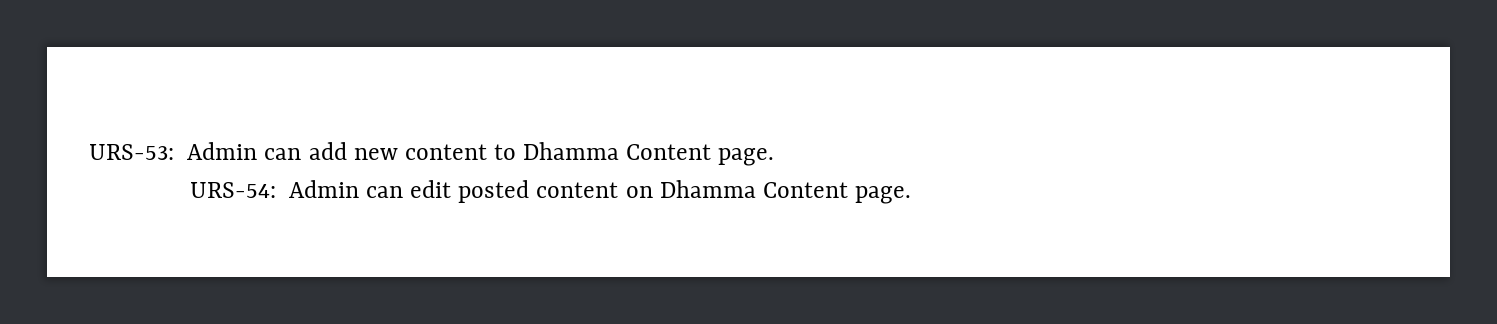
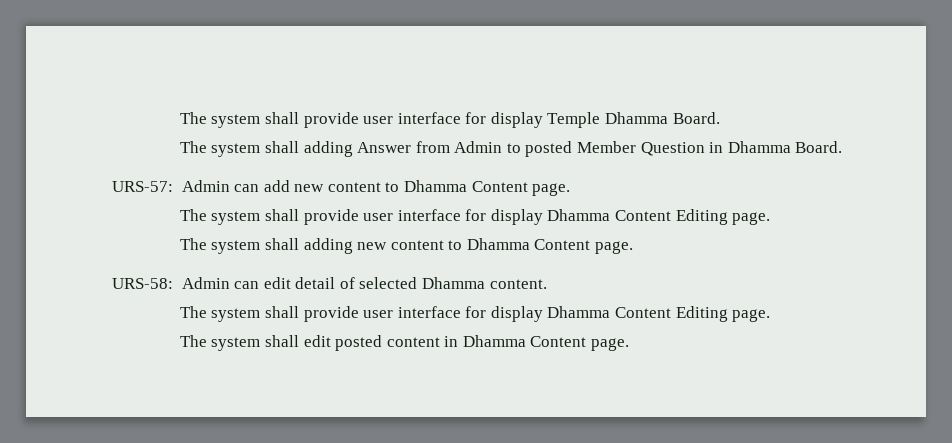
- URS-53: Admin can add new content to Dhamma Content page.
- URS-54: Admin can edit posted content on Dhamma Content page.
+ The system shall provide user interface for display Temple Dhamma Board.
+ The system shall adding Answer from Admin to posted Member Question in Dhamma Board.
+ URS-57: Admin can add new content to Dhamma Content page.
+ The system shall provide user interface for display Dhamma Content Editing page.
+ The system shall adding new content to Dhamma Content page.
+ URS-58: Admin can edit detail of selected Dhamma content.
+ The system shall provide user interface for display Dhamma Content Editing page.
+ The system shall edit posted content in Dhamma Content page.

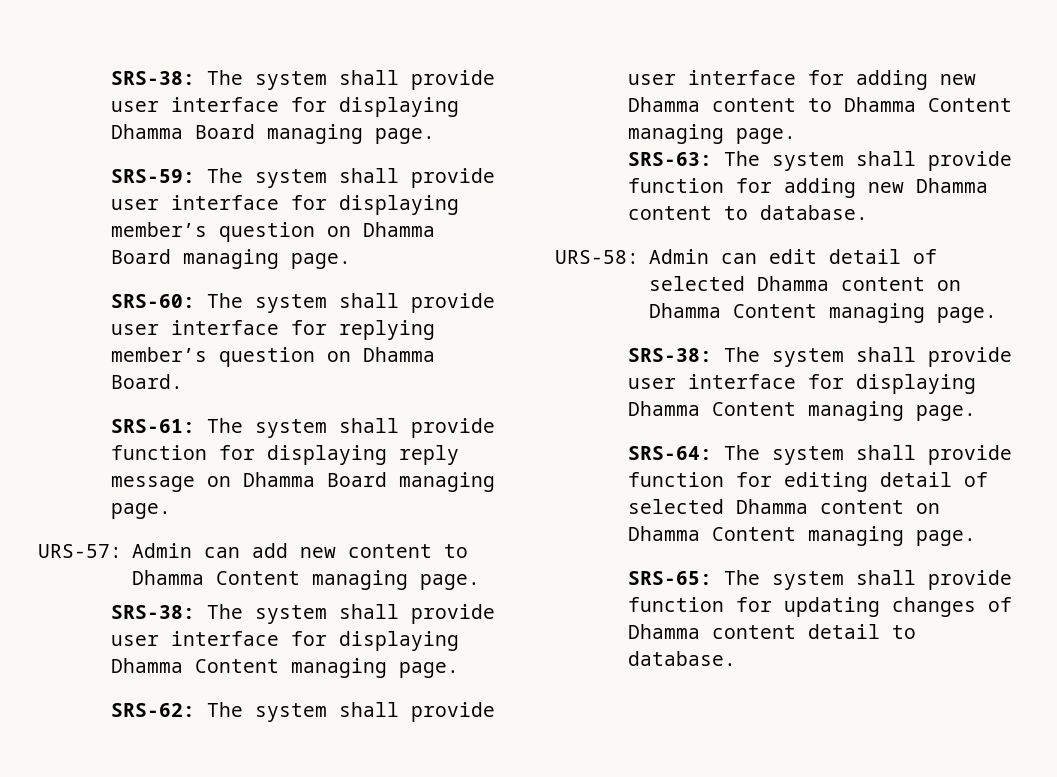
- The system shall provide user interface for display Temple Dhamma Board.
- The system shall adding Answer from Admin to posted Member Question in Dhamma Board.
+ SRS-38: The system shall provide user interface for displaying Dhamma Board managing page.
+ SRS-59: The system shall provide user interface for displaying member’s question on Dhamma Board managing page.
+ SRS-60: The system shall provide user interface for replying member’s question on Dhamma Board.
+ SRS-61: The system shall provide function for displaying reply message on Dhamma Board managing page.
- URS-57: Admin can add new content to Dhamma Content page.
- The system shall provide user interface for display Dhamma Content Editing page.
- The system shall adding new content to Dhamma Content page.
+ URS-57: Admin can add new content to Dhamma Content managing page.
+ SRS-38: The system shall provide user interface for displaying Dhamma Content managing page.
+ SRS-62: The system shall provide user interface for adding new Dhamma content to Dhamma Content managing page.
+ SRS-63: The system shall provide function for adding new Dhamma content to database.
- URS-58: Admin can edit detail of selected Dhamma content.
- The system shall provide user interface for display Dhamma Content Editing page.
- The system shall edit posted content in Dhamma Content page.
+ URS-58: Admin can edit detail of selected Dhamma content on Dhamma Content managing page.
+ SRS-38: The system shall provide user interface for displaying Dhamma Content managing page.
+ SRS-64: The system shall provide function for editing detail of selected Dhamma content on Dhamma Content managing page.
+ SRS-65: The system shall provide function for updating changes of Dhamma content detail to database.

